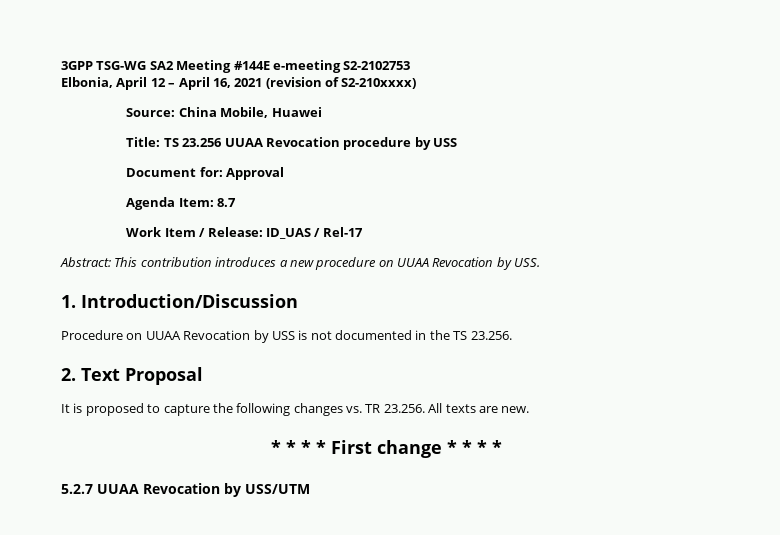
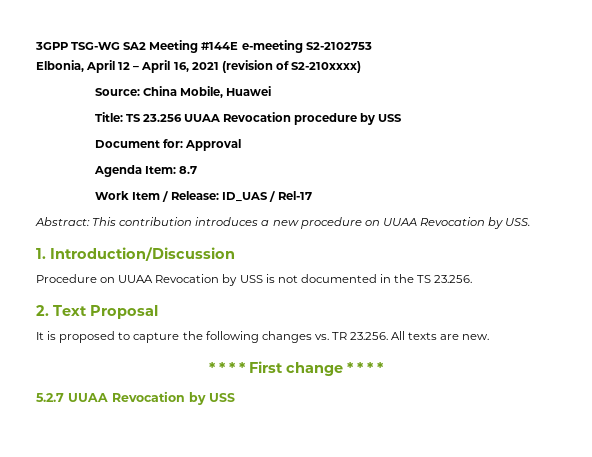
- 5.2.7 UUAA Revocation by USS/UTM
+ 5.2.7 UUAA Revocation by USS

